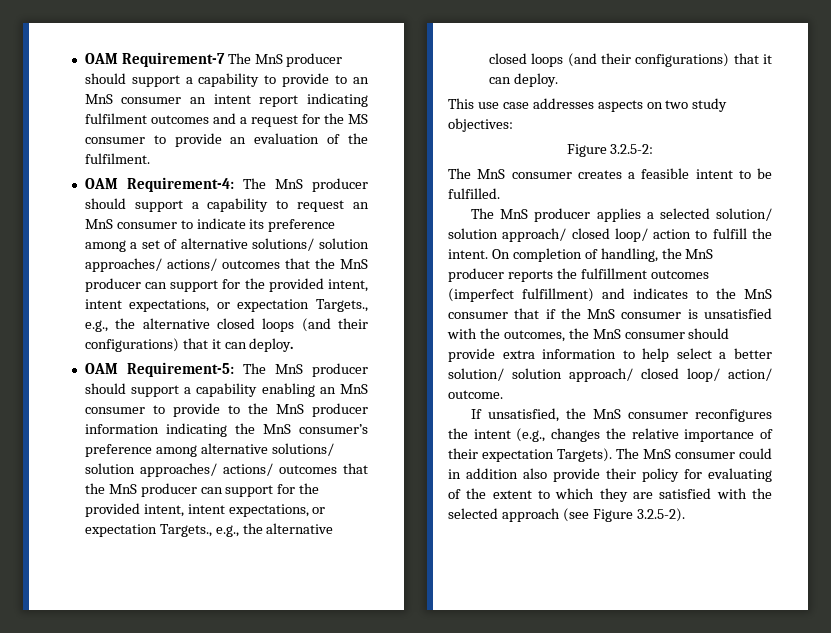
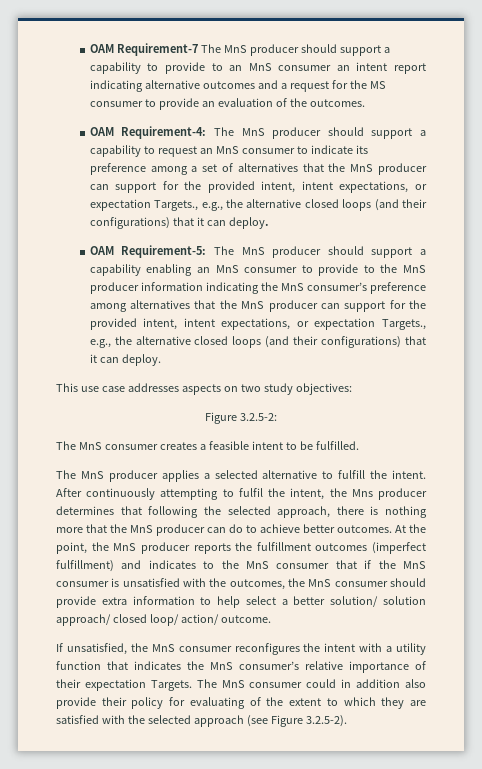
- OAM Requirement-7 The MnS producer should support a capability to provide to an MnS consumer an intent report indicating fulfilment outcomes and a request for the MS consumer to provide an evaluation of the fulfilment.
+ OAM Requirement-7 The MnS producer should support a capability to provide to an MnS consumer an intent report indicating alternative outcomes and a request for the MS consumer to provide an evaluation of the outcomes.
- OAM Requirement-4: The MnS producer should support a capability to request an MnS consumer to indicate its preference among a set of alternative solutions/ solution approaches/ actions/ outcomes that the MnS producer can support for the provided intent, intent expectations, or expectation Targets., e.g., the alternative closed loops (and their configurations) that it can deploy.
+ OAM Requirement-4: The MnS producer should support a capability to request an MnS consumer to indicate its preference among a set of alternatives that the MnS producer can support for the provided intent, intent expectations, or expectation Targets., e.g., the alternative closed loops (and their configurations) that it can deploy.
- OAM Requirement-5: The MnS producer should support a capability enabling an MnS consumer to provide to the MnS producer information indicating the MnS consumer’s preference among alternative solutions/ solution approaches/ actions/ outcomes that the MnS producer can support for the provided intent, intent expectations, or expectation Targets., e.g., the alternative closed loops (and their configurations) that it can deploy.
+ OAM Requirement-5: The MnS producer should support a capability enabling an MnS consumer to provide to the MnS producer information indicating the MnS consumer’s preference among alternatives that the MnS producer can support for the provided intent, intent expectations, or expectation Targets., e.g., the alternative closed loops (and their configurations) that it can deploy.
- The MnS producer applies a selected solution/ solution approach/ closed loop/ action to fulfill the intent. On completion of handling, the MnS producer reports the fulfillment outcomes (imperfect fulfillment) and indicates to the MnS consumer that if the MnS consumer is unsatisfied with the outcomes, the MnS consumer should provide extra information to help select a better solution/ solution approach/ closed loop/ action/ outcome.
+ The MnS producer applies a selected alternative to fulfill the intent. After continuously attempting to fulfil the intent, the Mns producer determines that following the selected approach, there is nothing more that the MnS producer can do to achieve better outcomes. At the point, the MnS producer reports the fulfillment outcomes (imperfect fulfillment) and indicates to the MnS consumer that if the MnS consumer is unsatisfied with the outcomes, the MnS consumer should provide extra information to help select a better solution/ solution approach/ closed loop/ action/ outcome.
- If unsatisfied, the MnS consumer reconfigures the intent (e.g., changes the relative importance of their expectation Targets).
+ If unsatisfied, the MnS consumer reconfigures the intent with a utility function that indicates the MnS consumer’s relative importance of their expectation Targets.

